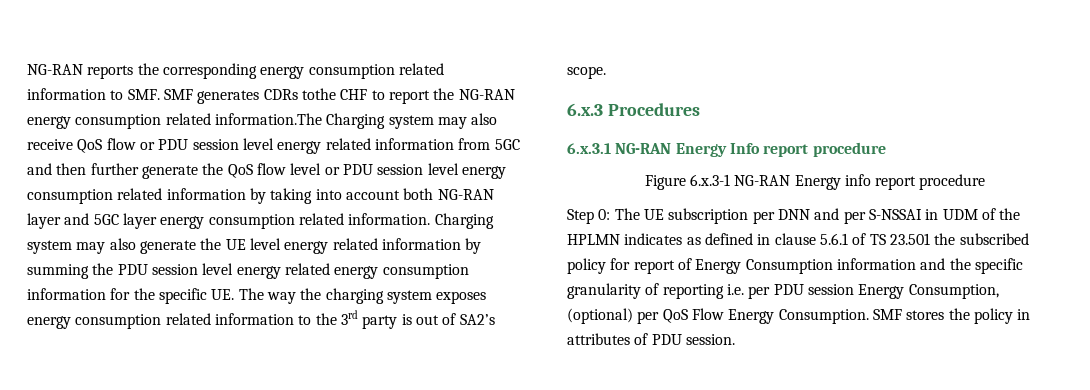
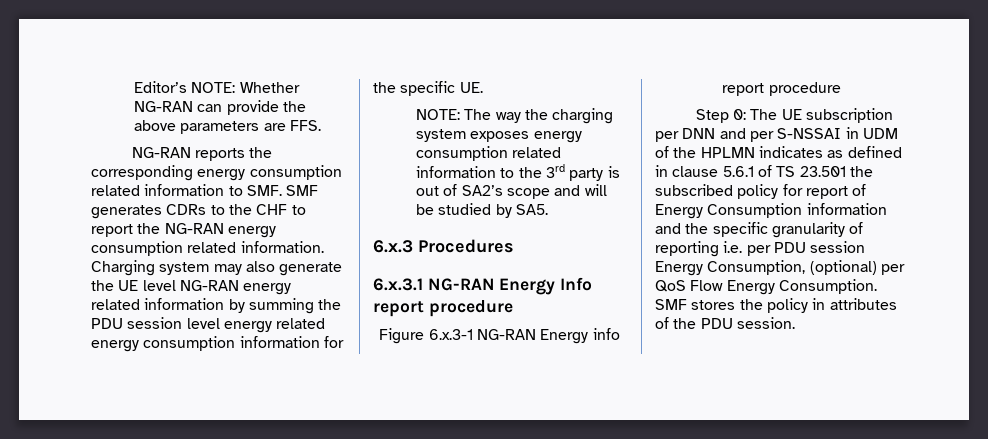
+ Editor’s NOTE: Whether NG-RAN can provide the above parameters are FFS.
- NG-RAN reports the corresponding energy consumption related information to SMF. SMF generates CDRs tothe CHF to report the NG-RAN energy consumption related information.The Charging system may also receive QoS flow or PDU session level energy related information from 5GC and then further generate the QoS flow level or PDU session level energy consumption related information by taking into account both NG-RAN layer and 5GC layer energy consumption related information.
+ NG-RAN reports the corresponding energy consumption related information to SMF. SMF generates CDRs to the CHF to report the NG-RAN energy consumption related information.
- Charging system may also generate the UE level energy related information by summing the PDU session level energy related energy consumption information for the specific UE. The way the charging system exposes energy consumption related information to the 3rd party is out of SA2’s scope.
+ Charging system may also generate the UE level NG-RAN energy related information by summing the PDU session level energy related energy consumption information for the specific UE.
+ NOTE: The way the charging system exposes energy consumption related information to the 3rd party is out of SA2’s scope and will be studied by SA5.
- SMF stores the policy in attributes of PDU session.
+ SMF stores the policy in attributes of the PDU session.

